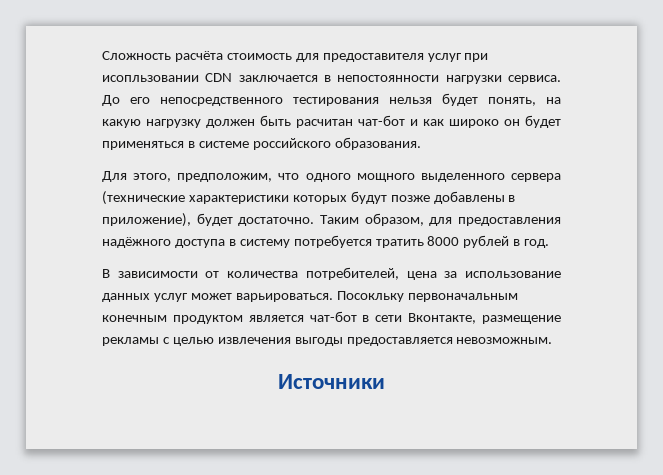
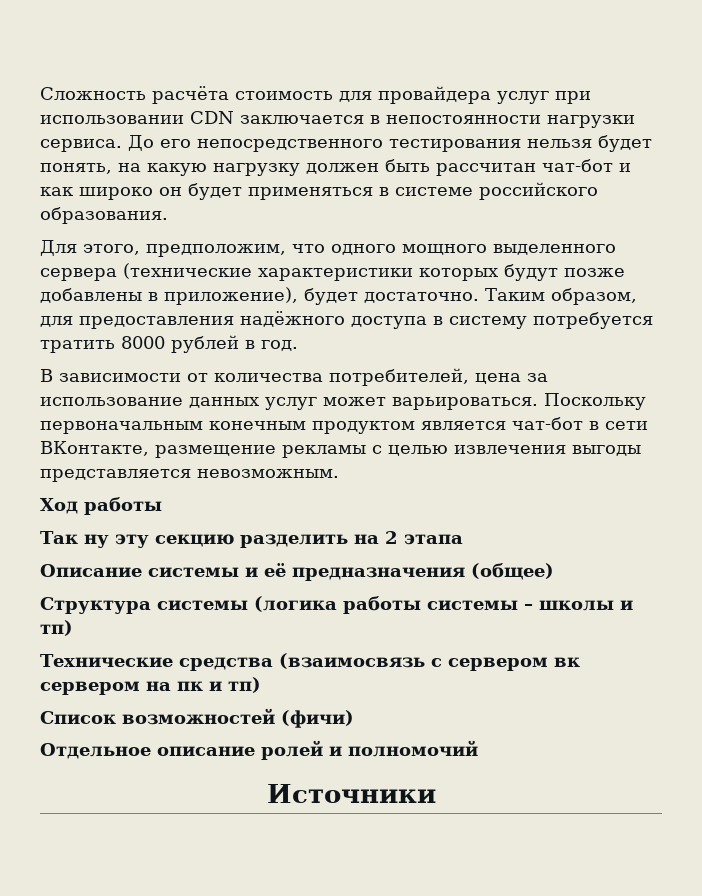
- Сложность расчёта стоимость для предоставителя услуг при исопльзовании CDN заключается в непостоянности нагрузки сервиса.
+ Сложность расчёта стоимость для провайдера услуг при использовании CDN заключается в непостоянности нагрузки сервиса.
- До его непосредственного тестирования нельзя будет понять, на какую нагрузку должен быть расчитан чат-бот и как широко он будет применяться в системе российского образования.
+ До его непосредственного тестирования нельзя будет понять, на какую нагрузку должен быть рассчитан чат-бот и как широко он будет применяться в системе российского образования.
- Посокльку первоначальным конечным продуктом является чат-бот в сети Вконтакте, размещение рекламы с целью извлечения выгоды предоставляется невозможным.
+ Поскольку первоначальным конечным продуктом является чат-бот в сети ВКонтакте, размещение рекламы с целью извлечения выгоды представляется невозможным.
+ Ход работы
+ Так ну эту секцию разделить на 2 этапа
+ Описание системы и её предназначения (общее)
+ Структура системы (логика работы системы – школы и тп)
+ Технические средства (взаимосвязь с сервером вк сервером на пк и тп)
+ Список возможностей (фичи)
+ Отдельное описание ролей и полномочий

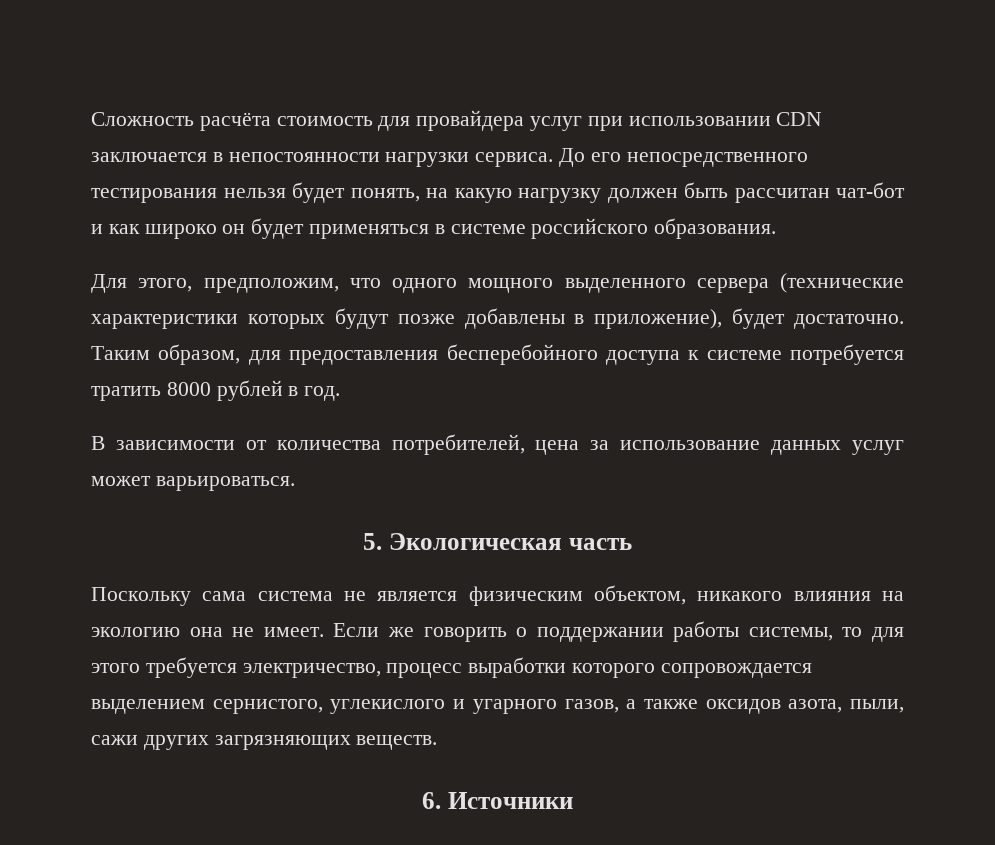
- Таким образом, для предоставления надёжного доступа в систему потребуется тратить 8000 рублей в год.
+ Таким образом, для предоставления бесперебойного доступа к системе потребуется тратить 8000 рублей в год.
- В зависимости от количества потребителей, цена за использование данных услуг может варьироваться. Поскольку первоначальным конечным продуктом является чат-бот в сети ВКонтакте, размещение рекламы с целью извлечения выгоды представляется невозможным.
- Ход работы
- Так ну эту секцию разделить на 2 этапа
- Описание системы и её предназначения (общее)
- Структура системы (логика работы системы – школы и тп)
- Технические средства (взаимосвязь с сервером вк сервером на пк и тп)
- Список возможностей (фичи)
- Отдельное описание ролей и полномочий
- Источники
+ В зависимости от количества потребителей, цена за использование данных услуг может варьироваться.
+ 5. Экологическая часть
+ Поскольку сама система не является физическим объектом, никакого влияния на экологию она не имеет. Если же говорить о поддержании работы системы, то для этого требуется электричество, процесс выработки которого сопровождается выделением сернистого, углекислого и угарного газов, а также оксидов азота, пыли, сажи других загрязняющих веществ.
+ 6. Источники

